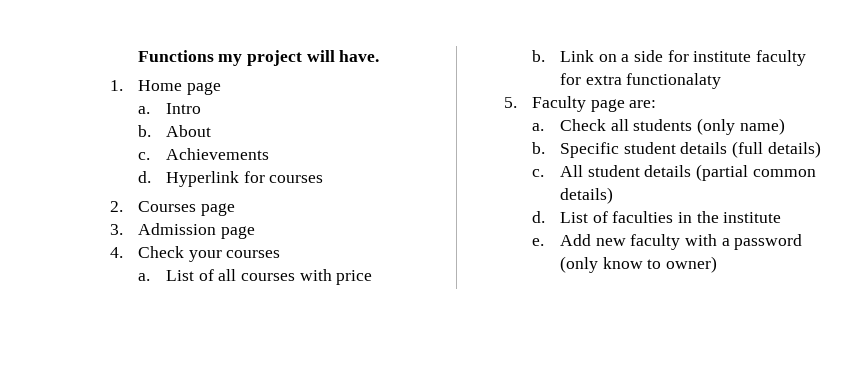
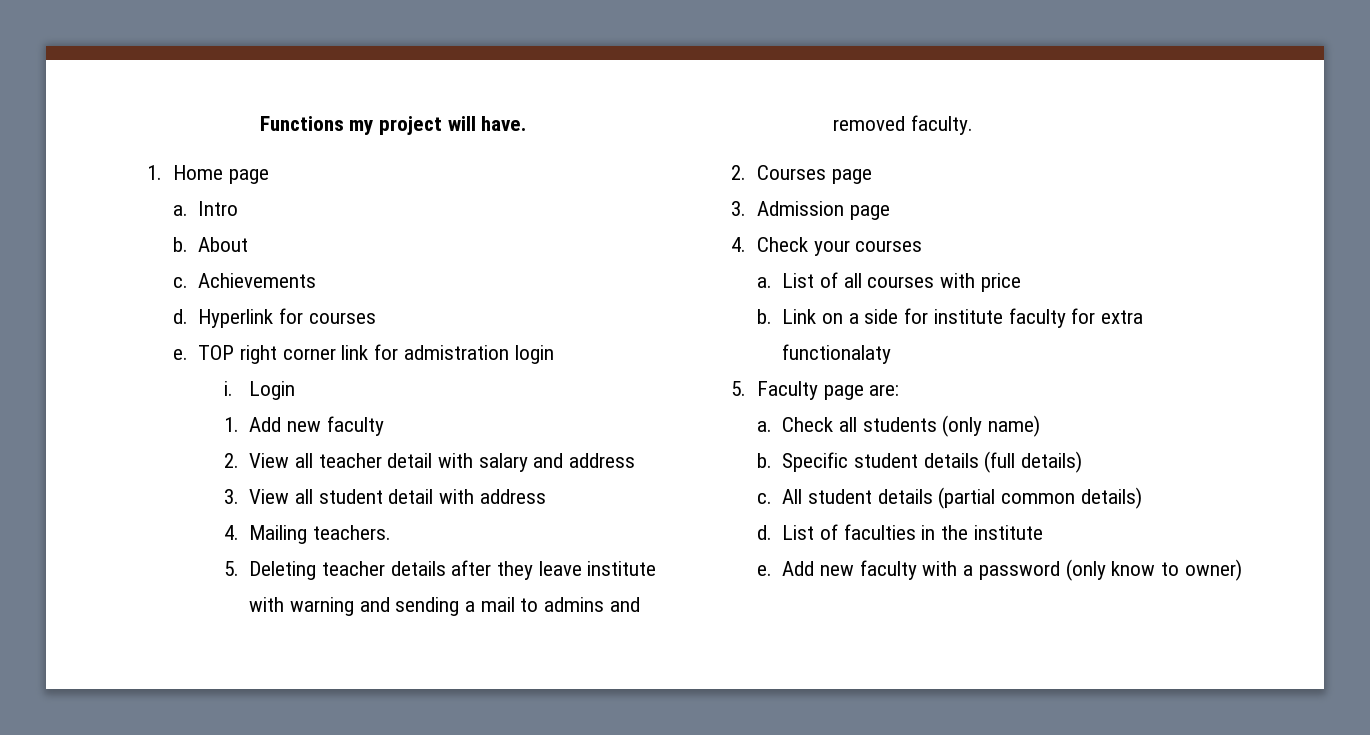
+ e. TOP right corner link for admistration login
+ i. Login
+ 1. Add new faculty
+ 2. View all teacher detail with salary and address
+ 3. View all student detail with address
+ 4. Mailing teachers.
+ 5. Deleting teacher details after they leave institute with warning and sending a mail to admins and removed faculty.

